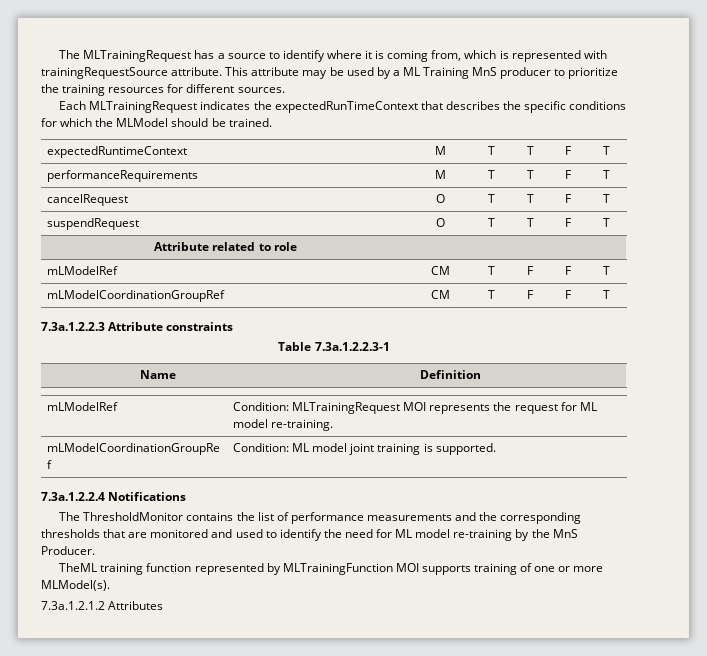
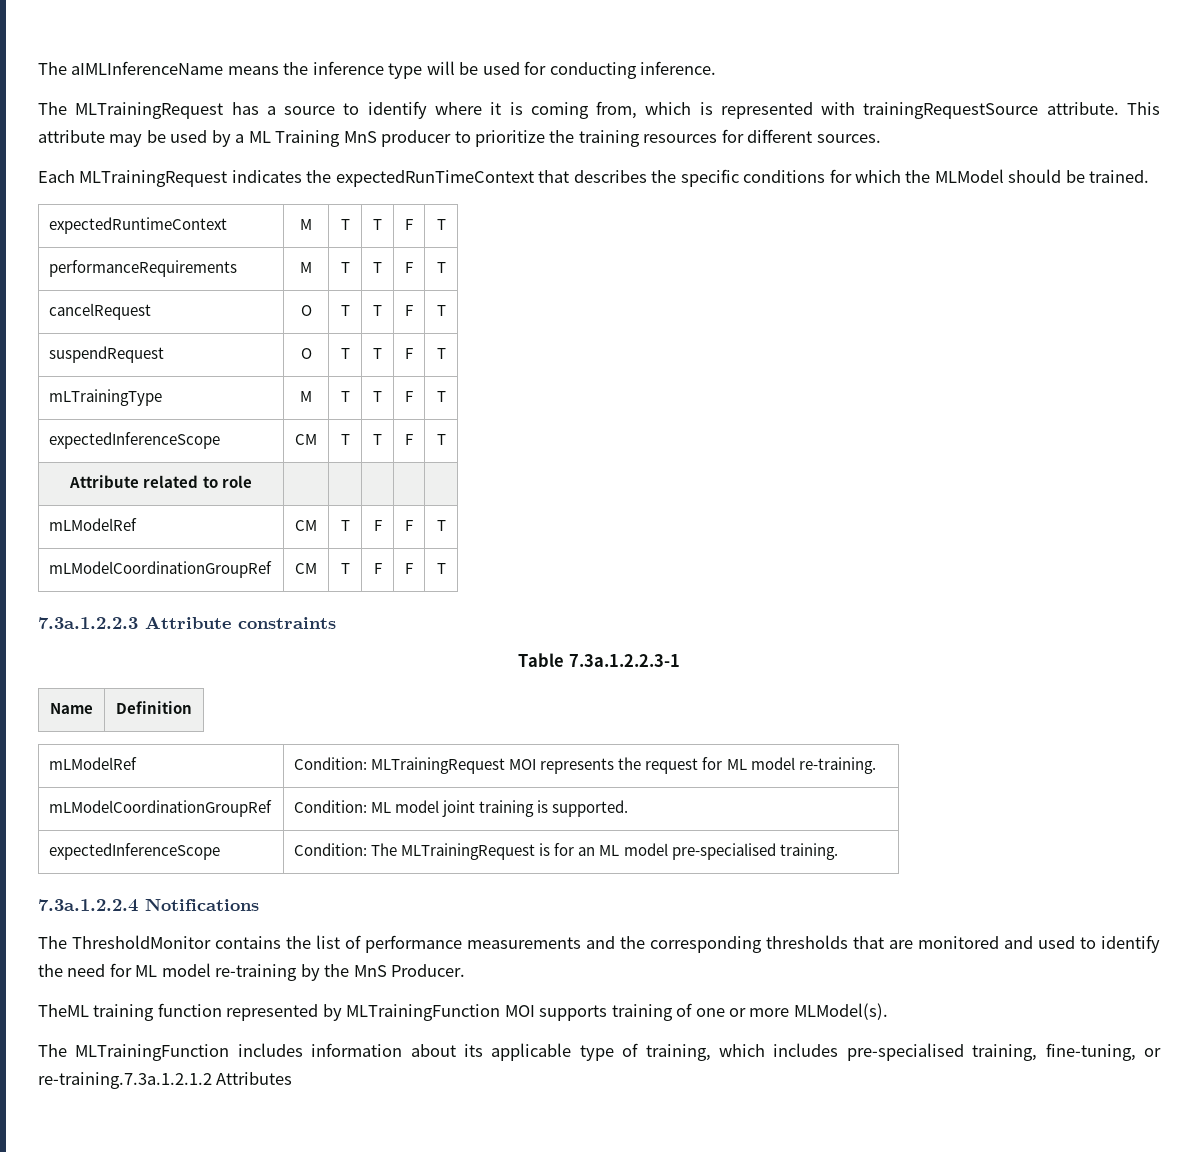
+ The aIMLInferenceName means the inference type will be used for conducting inference.
+ mLTrainingType | M | T | T | F | T
+ expectedInferenceScope | CM | T | T | F | T
+ expectedInferenceScope | Condition: The MLTrainingRequest is for an ML model pre-specialised training.
- 7.3a.1.2.1.2 Attributes
+ The MLTrainingFunction includes information about its applicable type of training, which includes pre-specialised training, fine-tuning, or re-training.7.3a.1.2.1.2 Attributes

